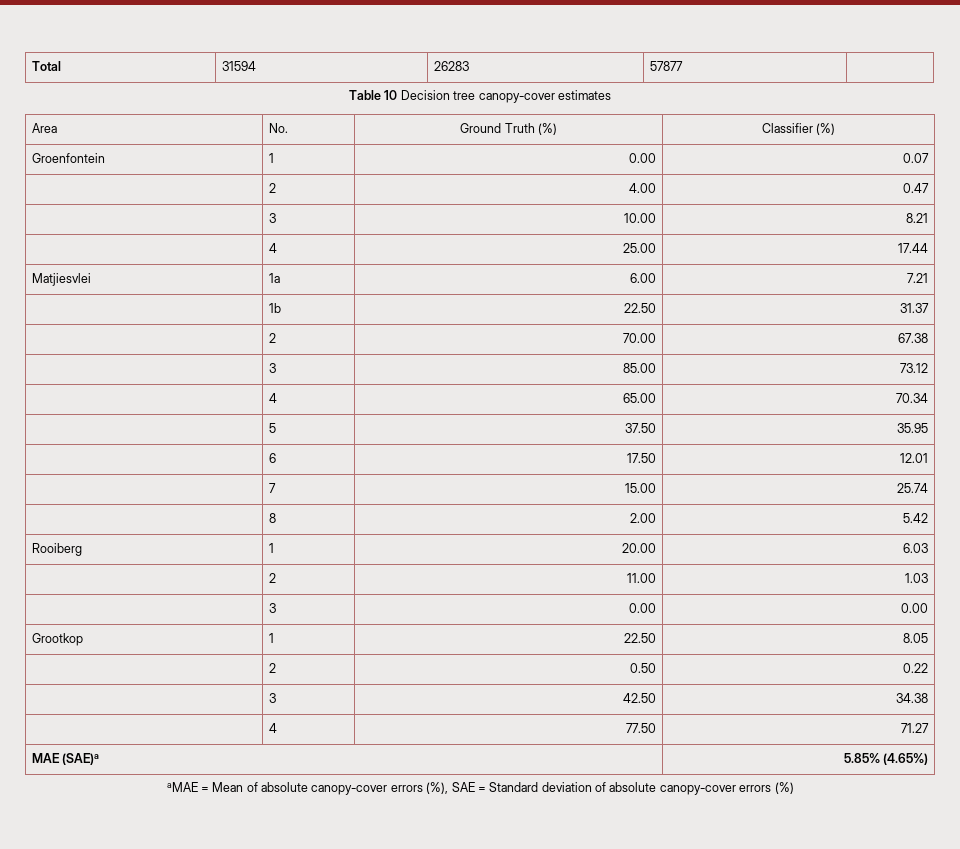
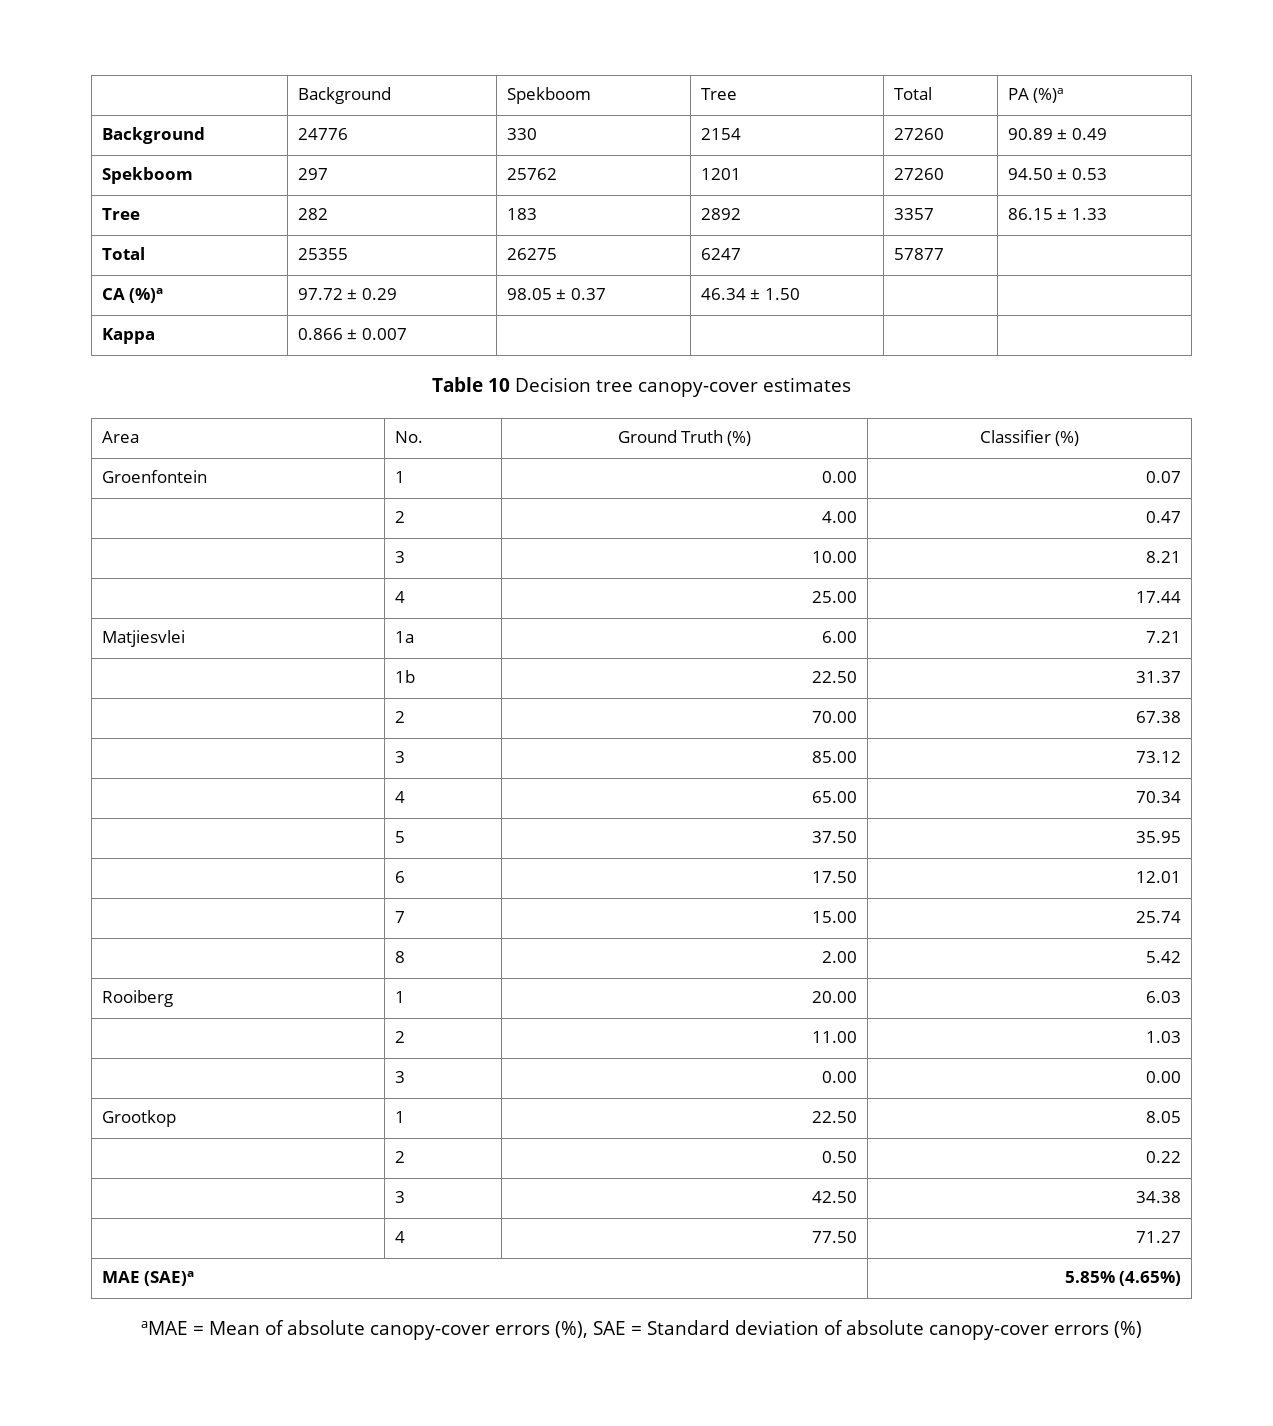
- Total | 31594 | 26283 | 57877 |
+ | Background | Spekboom | Tree | Total | PA (%)a
+ Background | 24776 | 330 | 2154 | 27260 | 90.89 ± 0.49
+ Spekboom | 297 | 25762 | 1201 | 27260 | 94.50 ± 0.53
+ Tree | 282 | 183 | 2892 | 3357 | 86.15 ± 1.33
+ Total | 25355 | 26275 | 6247 | 57877 |
+ CA (%)a | 97.72 ± 0.29 | 98.05 ± 0.37 | 46.34 ± 1.50 | |
+ Kappa | 0.866 ± 0.007 | | | |

